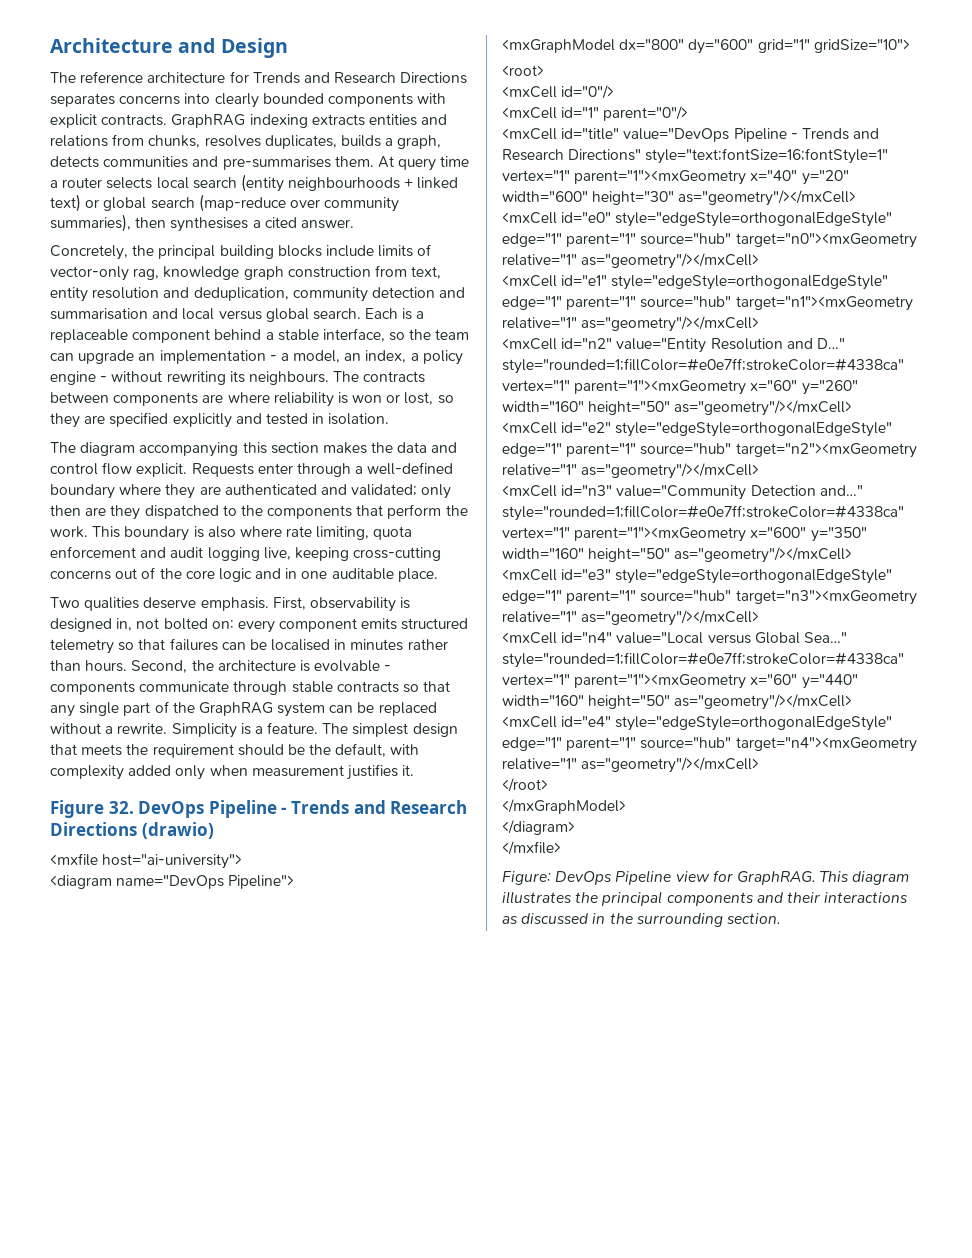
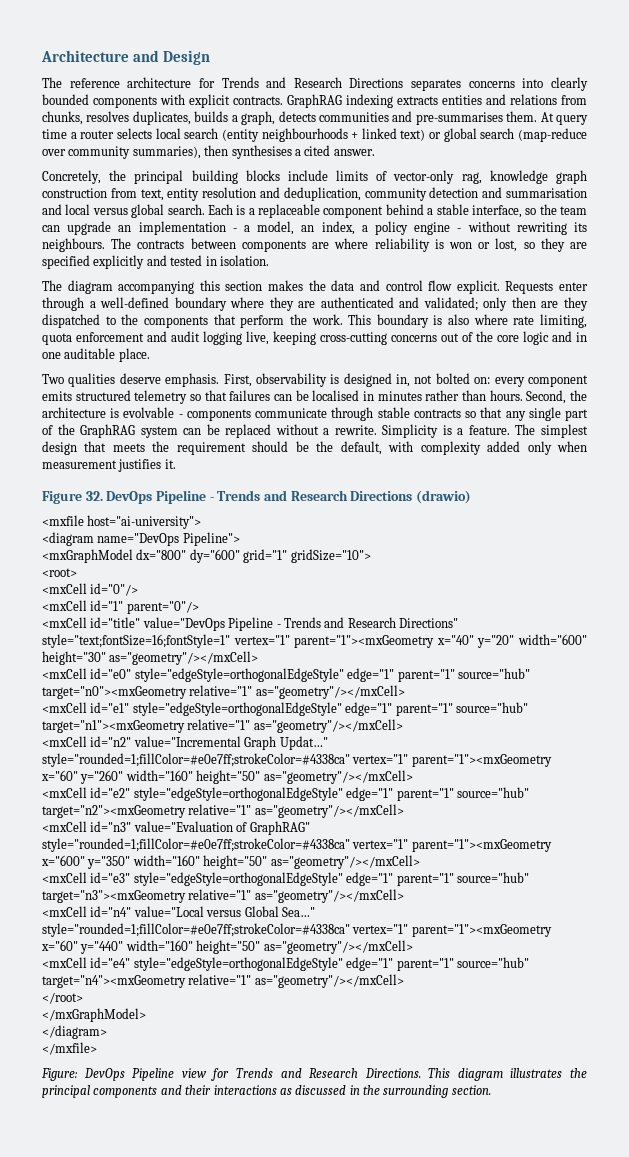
- <mxCell id="n2" value="Entity Resolution and D…" style="rounded=1;fillColor=#e0e7ff;strokeColor=#4338ca" vertex="1" parent="1"><mxGeometry x="60" y="260" width="160" height="50" as="geometry"/></mxCell>
+ <mxCell id="n2" value="Incremental Graph Updat…" style="rounded=1;fillColor=#e0e7ff;strokeColor=#4338ca" vertex="1" parent="1"><mxGeometry x="60" y="260" width="160" height="50" as="geometry"/></mxCell>
- <mxCell id="n3" value="Community Detection and…" style="rounded=1;fillColor=#e0e7ff;strokeColor=#4338ca" vertex="1" parent="1"><mxGeometry x="600" y="350" width="160" height="50" as="geometry"/></mxCell>
+ <mxCell id="n3" value="Evaluation of GraphRAG" style="rounded=1;fillColor=#e0e7ff;strokeColor=#4338ca" vertex="1" parent="1"><mxGeometry x="600" y="350" width="160" height="50" as="geometry"/></mxCell>
- Figure: DevOps Pipeline view for GraphRAG.
+ Figure: DevOps Pipeline view for Trends and Research Directions.

